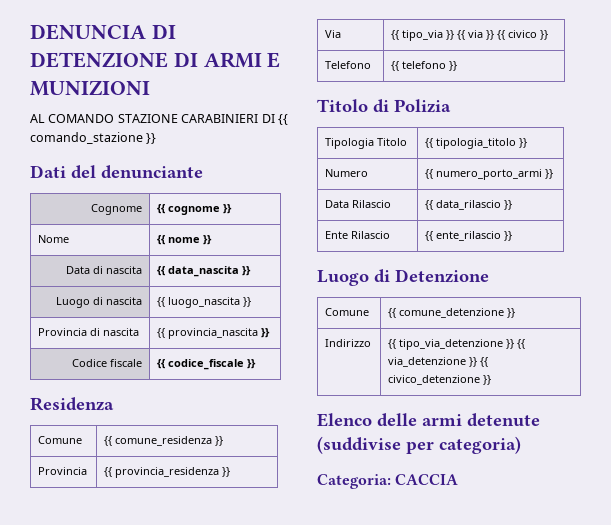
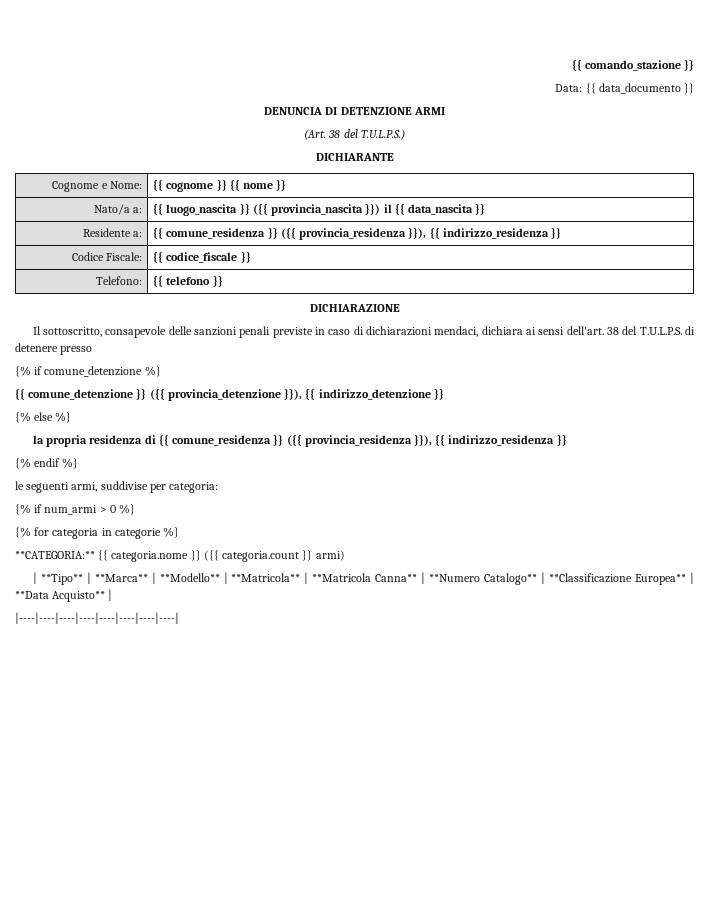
- DENUNCIA DI DETENZIONE DI ARMI E MUNIZIONI
- AL COMANDO STAZIONE CARABINIERI DI {{ comando_stazione }}
- Dati del denunciante
+ {{ comando_stazione }}
+ Data: {{ data_documento }}
+ DENUNCIA DI DETENZIONE ARMI
+ (Art. 38 del T.U.L.P.S.)
+ DICHIARANTE
- Cognome | {{ cognome }}
- Nome | {{ nome }}
+ Cognome e Nome: | {{ cognome }} {{ nome }}
- Data di nascita | {{ data_nascita }}
+ Nato/a a: | {{ luogo_nascita }} ({{ provincia_nascita }}) il {{ data_nascita }}
- Luogo di nascita | {{ luogo_nascita }}
- Provincia di nascita | {{ provincia_nascita }}
+ Residente a: | {{ comune_residenza }} ({{ provincia_residenza }}), {{ indirizzo_residenza }}
- Codice fiscale | {{ codice_fiscale }}
+ Codice Fiscale: | {{ codice_fiscale }}
- Residenza
- Comune | {{ comune_residenza }}
- Provincia | {{ provincia_residenza }}
- Via | {{ tipo_via }} {{ via }} {{ civico }}
- Telefono | {{ telefono }}
- Titolo di Polizia
- Tipologia Titolo | {{ tipologia_titolo }}
- Numero | {{ numero_porto_armi }}
- Data Rilascio | {{ data_rilascio }}
- Ente Rilascio | {{ ente_rilascio }}
- Luogo di Detenzione
- Comune | {{ comune_detenzione }}
- Indirizzo | {{ tipo_via_detenzione }} {{ via_detenzione }} {{ civico_detenzione }}
- Elenco delle armi detenute (suddivise per categoria)
- Categoria: CACCIA
+ Telefono: | {{ telefono }}
+ DICHIARAZIONE
+ Il sottoscritto, consapevole delle sanzioni penali previste in caso di dichiarazioni mendaci, dichiara ai sensi dell'art. 38 del T.U.L.P.S. di detenere presso
+ {% if comune_detenzione %}
+ {{ comune_detenzione }} ({{ provincia_detenzione }}), {{ indirizzo_detenzione }}
+ {% else %}
+ la propria residenza di {{ comune_residenza }} ({{ provincia_residenza }}), {{ indirizzo_residenza }}
+ {% endif %}
+ le seguenti armi, suddivise per categoria:
+ {% if num_armi > 0 %}
+ {% for categoria in categorie %}
+ **CATEGORIA:** {{ categoria.nome }} ({{ categoria.count }} armi)
+ | **Tipo** | **Marca** | **Modello** | **Matricola** | **Matricola Canna** | **Numero Catalogo** | **Classificazione Europea** | **Data Acquisto** |
+ |----|----|----|----|----|----|----|----|

